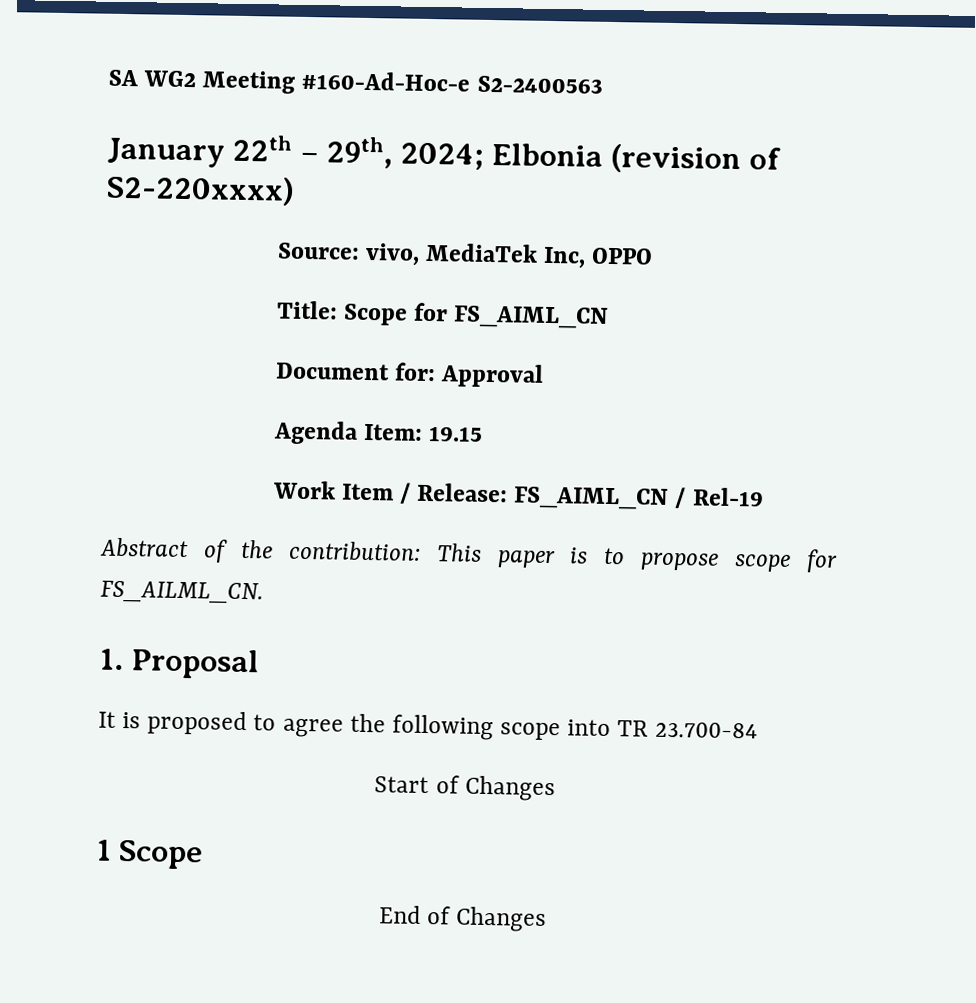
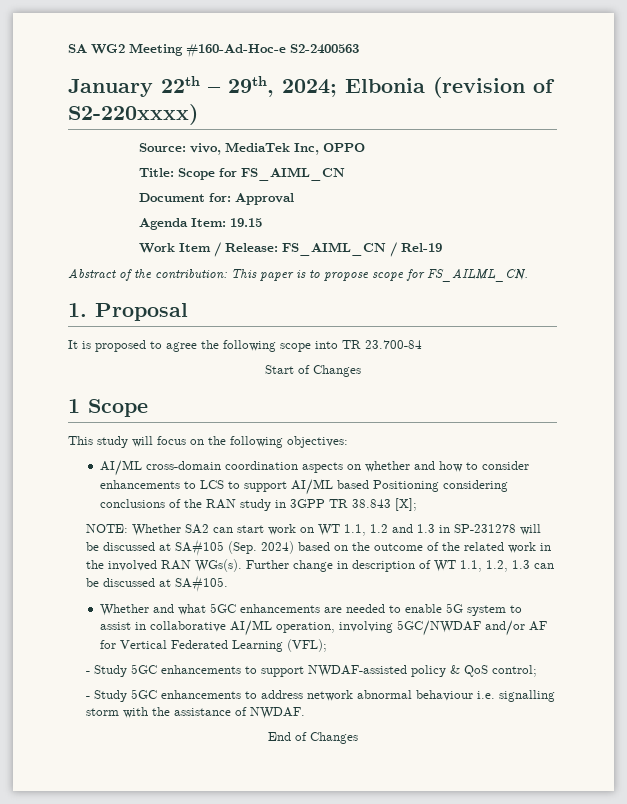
+ This study will focus on the following objectives:
+ AI/ML cross-domain coordination aspects on whether and how to consider enhancements to LCS to support AI/ML based Positioning considering conclusions of the RAN study in 3GPP TR 38.843 [X];
+ NOTE: Whether SA2 can start work on WT 1.1, 1.2 and 1.3 in SP-231278 will be discussed at SA#105 (Sep. 2024) based on the outcome of the related work in the involved RAN WGs(s). Further change in description of WT 1.1, 1.2, 1.3 can be discussed at SA#105.
+ Whether and what 5GC enhancements are needed to enable 5G system to assist in collaborative AI/ML operation, involving 5GC/NWDAF and/or AF for Vertical Federated Learning (VFL);
+ - Study 5GC enhancements to support NWDAF-assisted policy & QoS control;
+ - Study 5GC enhancements to address network abnormal behaviour i.e. signalling storm with the assistance of NWDAF.

